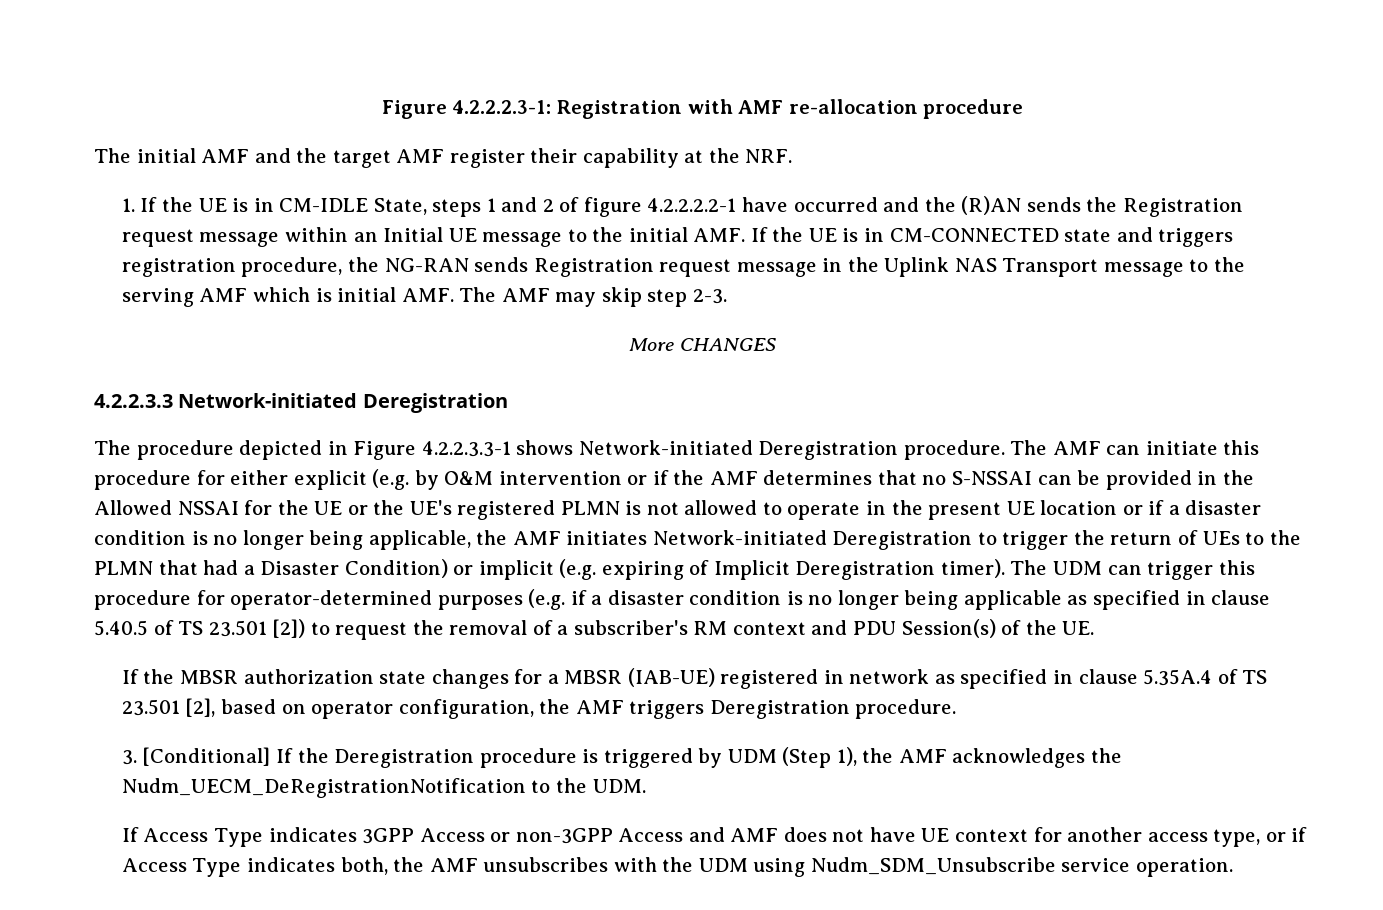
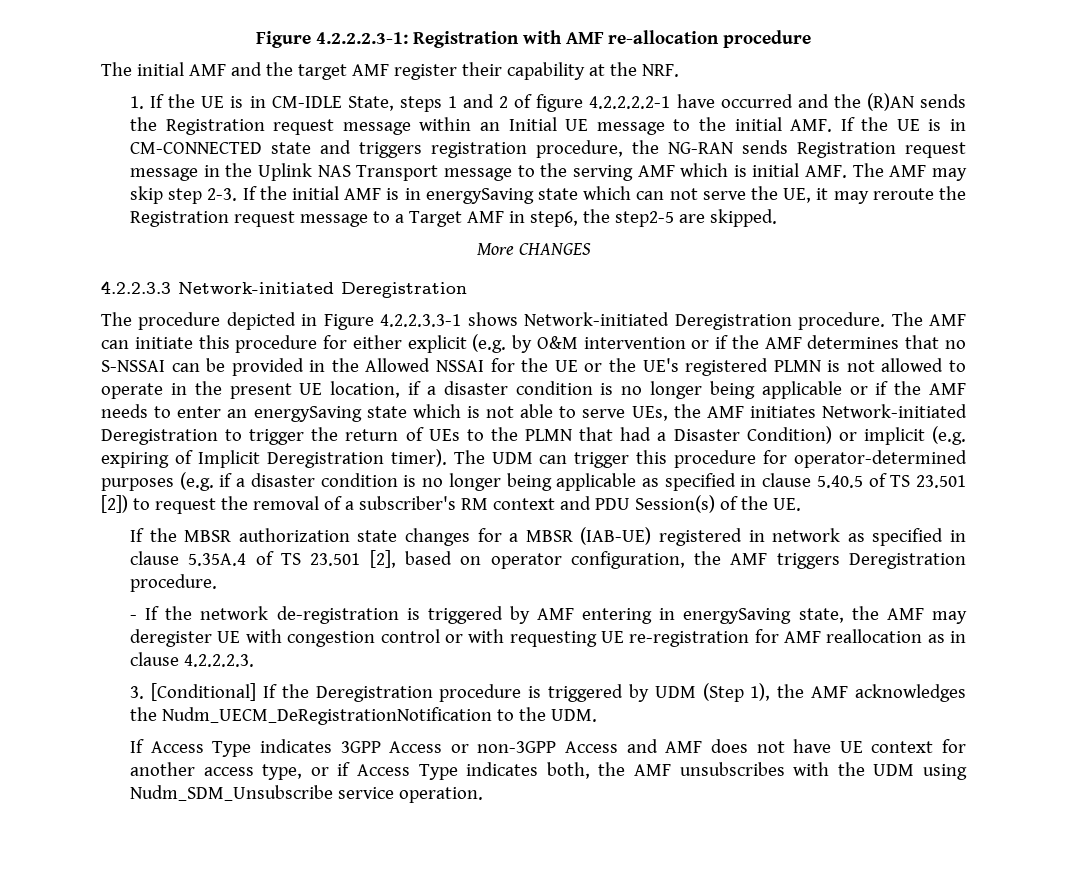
+ If the initial AMF is in energySaving state which can not serve the UE, it may reroute the Registration request message to a Target AMF in step6, the step2-5 are skipped.
- The AMF can initiate this procedure for either explicit (e.g. by O&M intervention or if the AMF determines that no S-NSSAI can be provided in the Allowed NSSAI for the UE or the UE's registered PLMN is not allowed to operate in the present UE location or if a disaster condition is no longer being applicable, the AMF initiates Network-initiated Deregistration to trigger the return of UEs to the PLMN that had a Disaster Condition) or implicit (e.g. expiring of Implicit Deregistration timer).
+ The AMF can initiate this procedure for either explicit (e.g. by O&M intervention or if the AMF determines that no S-NSSAI can be provided in the Allowed NSSAI for the UE or the UE's registered PLMN is not allowed to operate in the present UE location, if a disaster condition is no longer being applicable or if the AMF needs to enter an energySaving state which is not able to serve UEs, the AMF initiates Network-initiated Deregistration to trigger the return of UEs to the PLMN that had a Disaster Condition) or implicit (e.g. expiring of Implicit Deregistration timer).
+ - If the network de-registration is triggered by AMF entering in energySaving state, the AMF may deregister UE with congestion control or with requesting UE re-registration for AMF reallocation as in clause 4.2.2.2.3.

